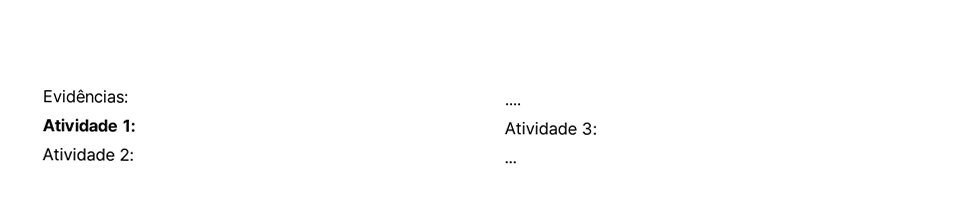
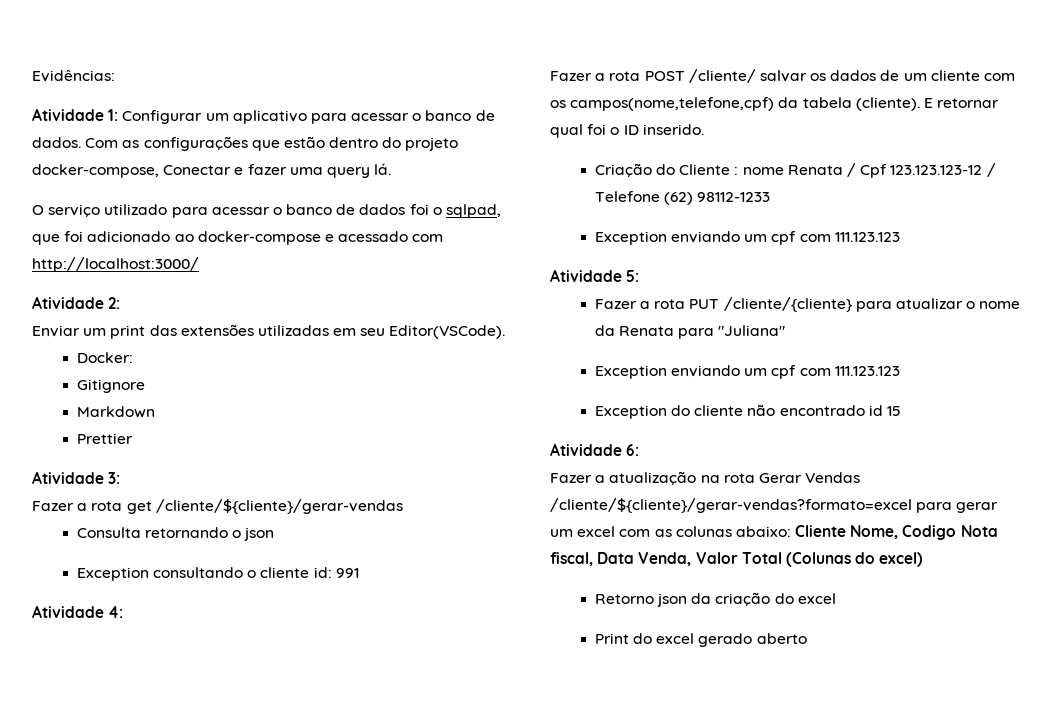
- Atividade 1:
+ Atividade 1: Configurar um aplicativo para acessar o banco de dados. Com as configurações que estão dentro do projeto docker-compose, Conectar e fazer uma query lá.
+ O serviço utilizado para acessar o banco de dados foi o sqlpad, que foi adicionado ao docker-compose e acessado com http://localhost:3000/
  Atividade 2:
- ....
+ Enviar um print das extensões utilizadas em seu Editor(VSCode).
+ Docker:
+ Gitignore
+ Markdown
+ Prettier
  Atividade 3:
- ...
+ Fazer a rota get /cliente/${cliente}/gerar-vendas
+ Consulta retornando o json
+ Exception consultando o cliente id: 991
+ Atividade 4:
+ Fazer a rota POST /cliente/ salvar os dados de um cliente com os campos(nome,telefone,cpf) da tabela (cliente). E retornar qual foi o ID inserido.
+ Criação do Cliente : nome Renata / Cpf 123.123.123-12 / Telefone (62) 98112-1233
+ Exception enviando um cpf com 111.123.123
+ Atividade 5:
+ Fazer a rota PUT /cliente/{cliente} para atualizar o nome da Renata para "Juliana"
+ Exception enviando um cpf com 111.123.123
+ Exception do cliente não encontrado id 15
+ Atividade 6:
+ Fazer a atualização na rota Gerar Vendas /cliente/${cliente}/gerar-vendas?formato=excel para gerar um excel com as colunas abaixo: Cliente Nome, Codigo Nota fiscal, Data Venda, Valor Total (Colunas do excel)
+ Retorno json da criação do excel
+ Print do excel gerado aberto

